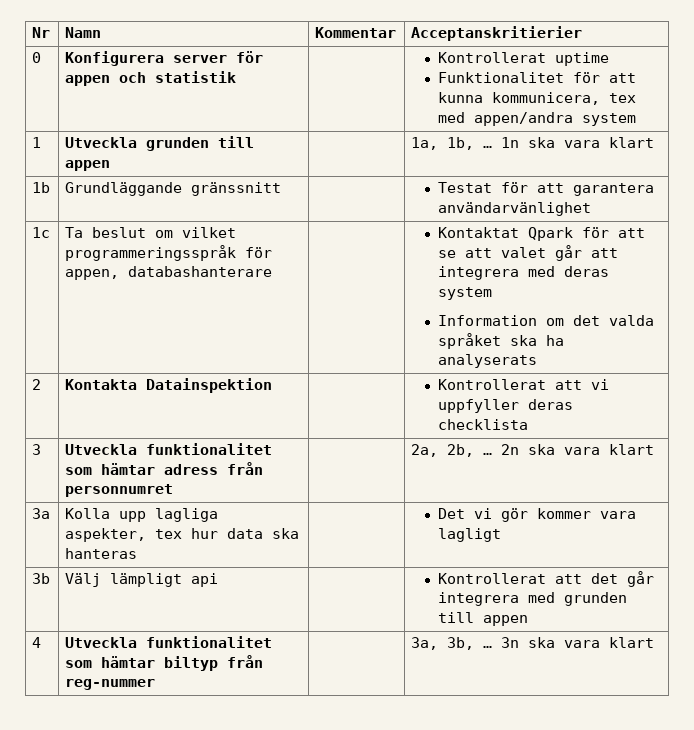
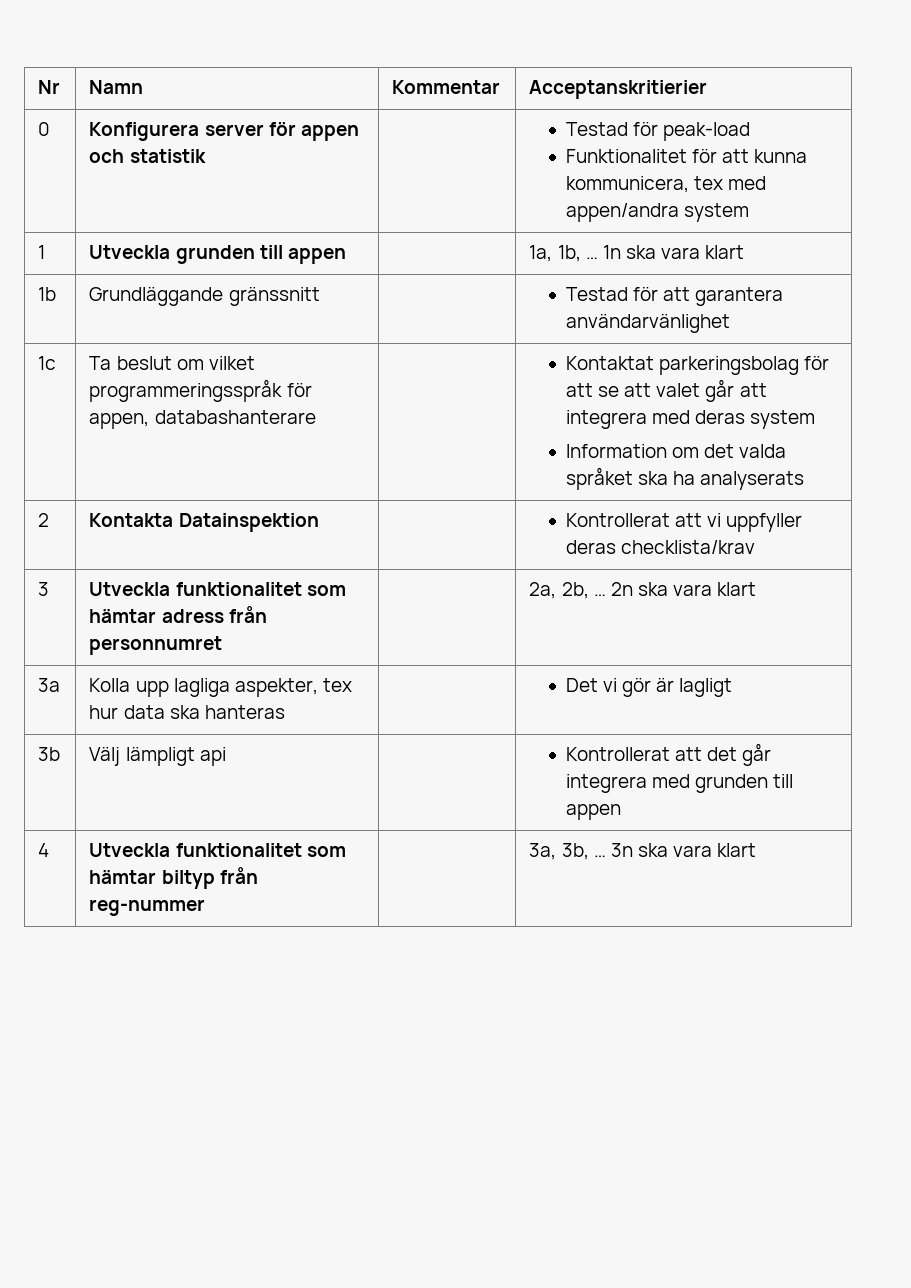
- 0 | Konfigurera server för appen och statistik | | Kontrollerat uptime
+ 0 | Konfigurera server för appen och statistik | | Testad för peak-load
- 1b | Grundläggande gränssnitt | | Testat för att garantera användarvänlighet
+ 1b | Grundläggande gränssnitt | | Testad för att garantera användarvänlighet
- 1c | Ta beslut om vilket programmeringsspråk för appen, databashanterare | | Kontaktat Qpark för att se att valet går att integrera med deras system
+ 1c | Ta beslut om vilket programmeringsspråk för appen, databashanterare | | Kontaktat parkeringsbolag för att se att valet går att integrera med deras system
- 2 | Kontakta Datainspektion | | Kontrollerat att vi uppfyller deras checklista
+ 2 | Kontakta Datainspektion | | Kontrollerat att vi uppfyller deras checklista/krav
- 3a | Kolla upp lagliga aspekter, tex hur data ska hanteras | | Det vi gör kommer vara lagligt
+ 3a | Kolla upp lagliga aspekter, tex hur data ska hanteras | | Det vi gör är lagligt

